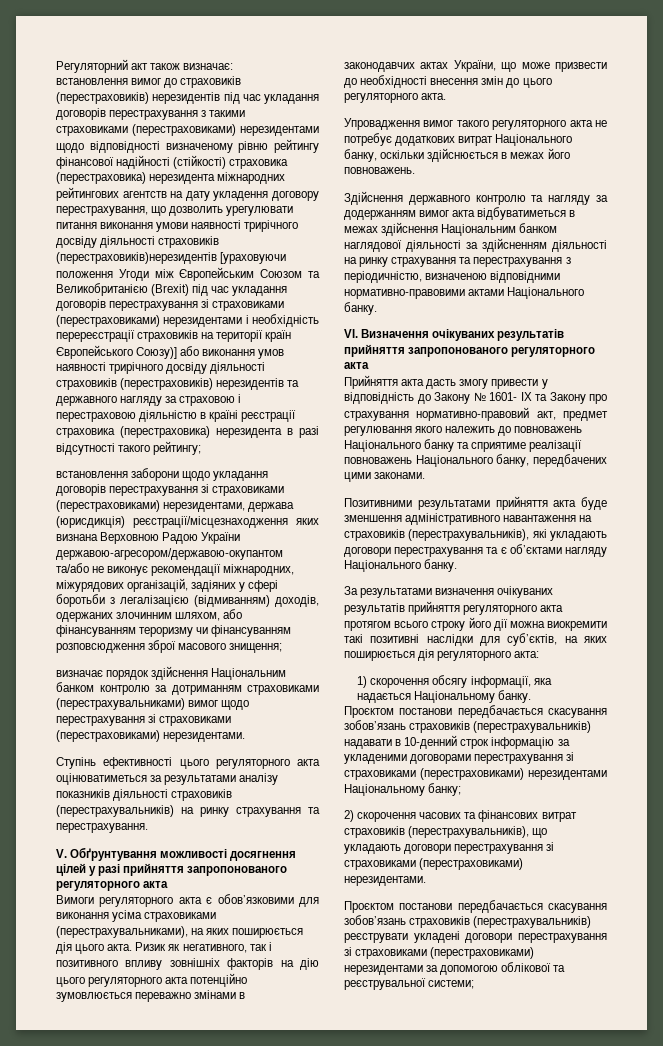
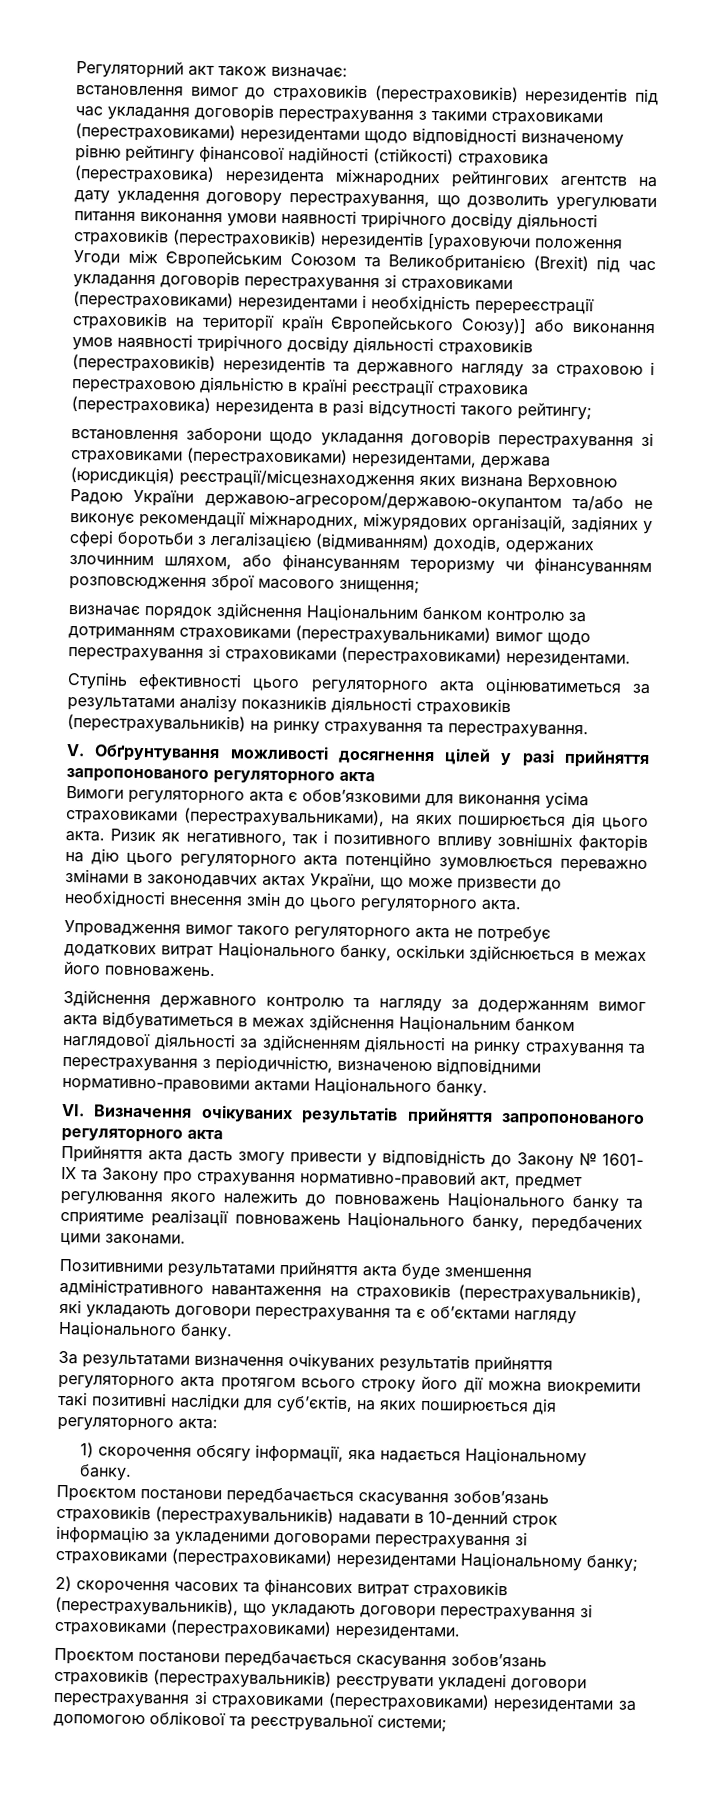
- встановлення вимог до страховиків (перестраховиків) нерезидентів під час укладання договорів перестрахування з такими страховиками (перестраховиками) нерезидентами щодо відповідності визначеному рівню рейтингу фінансової надійності (стійкості) страховика (перестраховика) нерезидента міжнародних рейтингових агентств на дату укладення договору перестрахування, що дозволить урегулювати питання виконання умови наявності трирічного досвіду діяльності страховиків (перестраховиків)нерезидентів [ураховуючи положення Угоди між Європейським Союзом та Великобританією (Brexit) під час укладання договорів перестрахування зі страховиками (перестраховиками) нерезидентами і необхідність перереєстрації страховиків на території країн Європейського Союзу)] або виконання умов наявності трирічного досвіду діяльності страховиків (перестраховиків) нерезидентів та державного нагляду за страховою і перестраховою діяльністю в країні реєстрації страховика (перестраховика) нерезидента в разі відсутності такого рейтингу;
+ встановлення вимог до страховиків (перестраховиків) нерезидентів під час укладання договорів перестрахування з такими страховиками (перестраховиками) нерезидентами щодо відповідності визначеному рівню рейтингу фінансової надійності (стійкості) страховика (перестраховика) нерезидента міжнародних рейтингових агентств на дату укладення договору перестрахування, що дозволить урегулювати питання виконання умови наявності трирічного досвіду діяльності страховиків (перестраховиків) нерезидентів [ураховуючи положення Угоди між Європейським Союзом та Великобританією (Brexit) під час укладання договорів перестрахування зі страховиками (перестраховиками) нерезидентами і необхідність перереєстрації страховиків на території країн Європейського Союзу)] або виконання умов наявності трирічного досвіду діяльності страховиків (перестраховиків) нерезидентів та державного нагляду за страховою і перестраховою діяльністю в країні реєстрації страховика (перестраховика) нерезидента в разі відсутності такого рейтингу;

